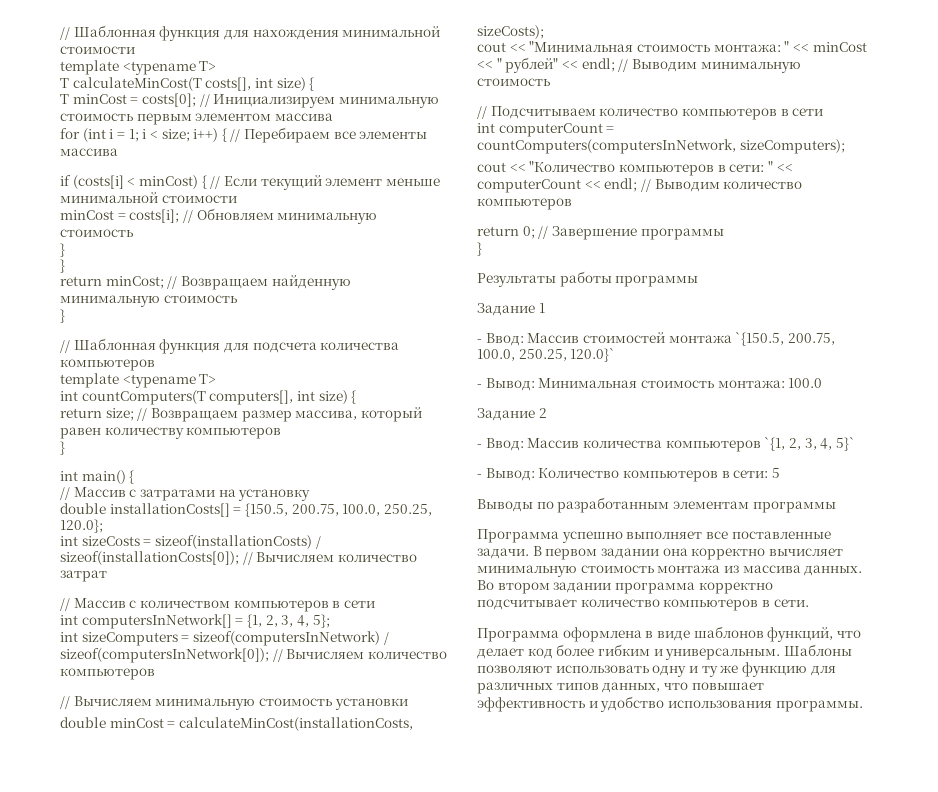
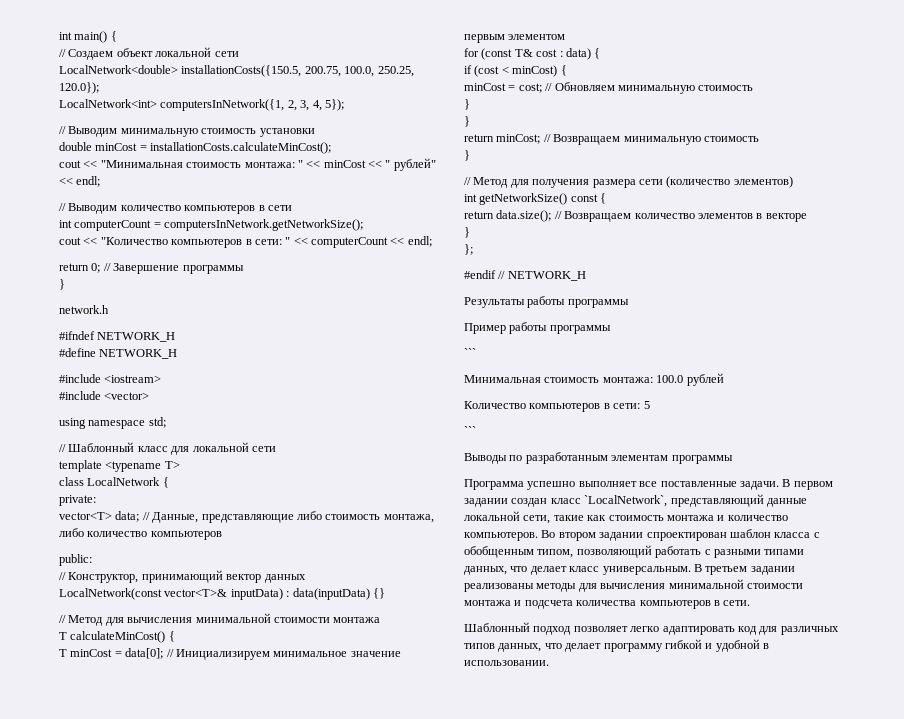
- // Шаблонная функция для нахождения минимальной стоимости
- template <typename T>
- T calculateMinCost(T costs[], int size) {
- T minCost = costs[0]; // Инициализируем минимальную стоимость первым элементом массива
- for (int i = 1; i < size; i++) { // Перебираем все элементы массива
- if (costs[i] < minCost) { // Если текущий элемент меньше минимальной стоимости
- minCost = costs[i]; // Обновляем минимальную стоимость
- }
- }
- return minCost; // Возвращаем найденную минимальную стоимость
- }
- // Шаблонная функция для подсчета количества компьютеров
- template <typename T>
- int countComputers(T computers[], int size) {
- return size; // Возвращаем размер массива, который равен количеству компьютеров
- }
  int main() {
- // Массив с затратами на установку
- double installationCosts[] = {150.5, 200.75, 100.0, 250.25, 120.0};
- int sizeCosts = sizeof(installationCosts) / sizeof(installationCosts[0]); // Вычисляем количество затрат
- // Массив с количеством компьютеров в сети
- int computersInNetwork[] = {1, 2, 3, 4, 5};
- int sizeComputers = sizeof(computersInNetwork) / sizeof(computersInNetwork[0]); // Вычисляем количество компьютеров
- // Вычисляем минимальную стоимость установки
+ // Создаем объект локальной сети
+ LocalNetwork<double> installationCosts({150.5, 200.75, 100.0, 250.25, 120.0});
+ LocalNetwork<int> computersInNetwork({1, 2, 3, 4, 5});
+ // Выводим минимальную стоимость установки
- double minCost = calculateMinCost(installationCosts, sizeCosts);
+ double minCost = installationCosts.calculateMinCost();
- cout << "Минимальная стоимость монтажа: " << minCost << " рублей" << endl; // Выводим минимальную стоимость
- // Подсчитываем количество компьютеров в сети
+ cout << "Минимальная стоимость монтажа: " << minCost << " рублей" << endl;
+ // Выводим количество компьютеров в сети
- int computerCount = countComputers(computersInNetwork, sizeComputers);
+ int computerCount = computersInNetwork.getNetworkSize();
- cout << "Количество компьютеров в сети: " << computerCount << endl; // Выводим количество компьютеров
+ cout << "Количество компьютеров в сети: " << computerCount << endl;
+ network.h
+ #ifndef NETWORK_H
+ #define NETWORK_H
+ #include <iostream>
+ #include <vector>
+ using namespace std;
+ // Шаблонный класс для локальной сети
+ template <typename T>
+ class LocalNetwork {
+ private:
+ vector<T> data; // Данные, представляющие либо стоимость монтажа, либо количество компьютеров
+ public:
+ // Конструктор, принимающий вектор данных
+ LocalNetwork(const vector<T>& inputData) : data(inputData) {}
+ // Метод для вычисления минимальной стоимости монтажа
+ T calculateMinCost() {
+ T minCost = data[0]; // Инициализируем минимальное значение первым элементом
+ for (const T& cost : data) {
+ if (cost < minCost) {
+ minCost = cost; // Обновляем минимальную стоимость
+ }
+ }
+ return minCost; // Возвращаем минимальную стоимость
+ }
+ // Метод для получения размера сети (количество элементов)
+ int getNetworkSize() const {
+ return data.size(); // Возвращаем количество элементов в векторе
+ }
+ };
+ #endif // NETWORK_H
  Результаты работы программы
- Задание 1
- - Ввод: Массив стоимостей монтажа `{150.5, 200.75, 100.0, 250.25, 120.0}`
- - Вывод: Минимальная стоимость монтажа: 100.0
- Задание 2
- - Ввод: Массив количества компьютеров `{1, 2, 3, 4, 5}`
- - Вывод: Количество компьютеров в сети: 5
+ Пример работы программы
+ ```
+ Минимальная стоимость монтажа: 100.0 рублей
+ Количество компьютеров в сети: 5
+ ```
- В первом задании она корректно вычисляет минимальную стоимость монтажа из массива данных. Во втором задании программа корректно подсчитывает количество компьютеров в сети.
- Программа оформлена в виде шаблонов функций, что делает код более гибким и универсальным. Шаблоны позволяют использовать одну и ту же функцию для различных типов данных, что повышает эффективность и удобство использования программы.
+ В первом задании создан класс `LocalNetwork`, представляющий данные локальной сети, такие как стоимость монтажа и количество компьютеров. Во втором задании спроектирован шаблон класса с обобщенным типом, позволяющий работать с разными типами данных, что делает класс универсальным. В третьем задании реализованы методы для вычисления минимальной стоимости монтажа и подсчета количества компьютеров в сети.
+ Шаблонный подход позволяет легко адаптировать код для различных типов данных, что делает программу гибкой и удобной в использовании.

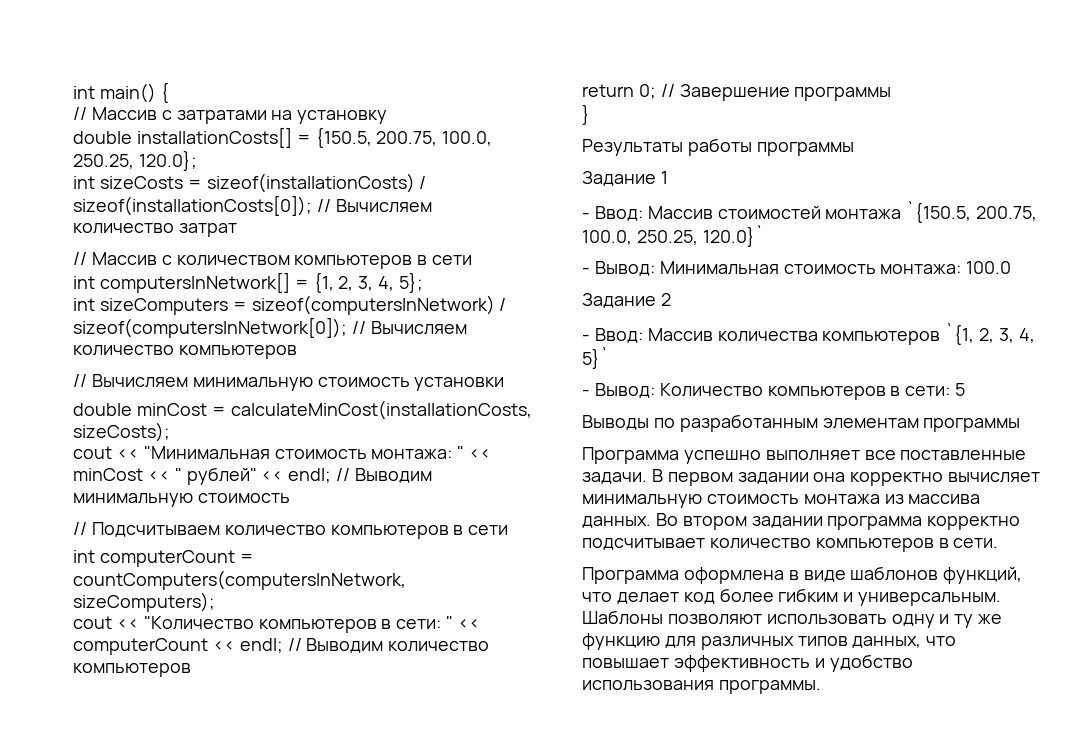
- // Создаем объект локальной сети
- LocalNetwork<double> installationCosts({150.5, 200.75, 100.0, 250.25, 120.0});
- LocalNetwork<int> computersInNetwork({1, 2, 3, 4, 5});
- // Выводим минимальную стоимость установки
+ // Массив с затратами на установку
+ double installationCosts[] = {150.5, 200.75, 100.0, 250.25, 120.0};
+ int sizeCosts = sizeof(installationCosts) / sizeof(installationCosts[0]); // Вычисляем количество затрат
+ // Массив с количеством компьютеров в сети
+ int computersInNetwork[] = {1, 2, 3, 4, 5};
+ int sizeComputers = sizeof(computersInNetwork) / sizeof(computersInNetwork[0]); // Вычисляем количество компьютеров
+ // Вычисляем минимальную стоимость установки
- double minCost = installationCosts.calculateMinCost();
+ double minCost = calculateMinCost(installationCosts, sizeCosts);
- cout << "Минимальная стоимость монтажа: " << minCost << " рублей" << endl;
- // Выводим количество компьютеров в сети
+ cout << "Минимальная стоимость монтажа: " << minCost << " рублей" << endl; // Выводим минимальную стоимость
+ // Подсчитываем количество компьютеров в сети
- int computerCount = computersInNetwork.getNetworkSize();
+ int computerCount = countComputers(computersInNetwork, sizeComputers);
- cout << "Количество компьютеров в сети: " << computerCount << endl;
+ cout << "Количество компьютеров в сети: " << computerCount << endl; // Выводим количество компьютеров
- network.h
- #ifndef NETWORK_H
- #define NETWORK_H
- #include <iostream>
- #include <vector>
- using namespace std;
- // Шаблонный класс для локальной сети
- template <typename T>
- class LocalNetwork {
- private:
- vector<T> data; // Данные, представляющие либо стоимость монтажа, либо количество компьютеров
- public:
- // Конструктор, принимающий вектор данных
- LocalNetwork(const vector<T>& inputData) : data(inputData) {}
- // Метод для вычисления минимальной стоимости монтажа
- T calculateMinCost() {
- T minCost = data[0]; // Инициализируем минимальное значение первым элементом
- for (const T& cost : data) {
- if (cost < minCost) {
- minCost = cost; // Обновляем минимальную стоимость
- }
- }
- return minCost; // Возвращаем минимальную стоимость
- }
- // Метод для получения размера сети (количество элементов)
- int getNetworkSize() const {
- return data.size(); // Возвращаем количество элементов в векторе
- }
- };
- #endif // NETWORK_H
  Результаты работы программы
- Пример работы программы
- ```
- Минимальная стоимость монтажа: 100.0 рублей
- Количество компьютеров в сети: 5
- ```
+ Задание 1
+ - Ввод: Массив стоимостей монтажа `{150.5, 200.75, 100.0, 250.25, 120.0}`
+ - Вывод: Минимальная стоимость монтажа: 100.0
+ Задание 2
+ - Ввод: Массив количества компьютеров `{1, 2, 3, 4, 5}`
+ - Вывод: Количество компьютеров в сети: 5
- В первом задании создан класс `LocalNetwork`, представляющий данные локальной сети, такие как стоимость монтажа и количество компьютеров. Во втором задании спроектирован шаблон класса с обобщенным типом, позволяющий работать с разными типами данных, что делает класс универсальным. В третьем задании реализованы методы для вычисления минимальной стоимости монтажа и подсчета количества компьютеров в сети.
- Шаблонный подход позволяет легко адаптировать код для различных типов данных, что делает программу гибкой и удобной в использовании.
+ В первом задании она корректно вычисляет минимальную стоимость монтажа из массива данных. Во втором задании программа корректно подсчитывает количество компьютеров в сети.
+ Программа оформлена в виде шаблонов функций, что делает код более гибким и универсальным. Шаблоны позволяют использовать одну и ту же функцию для различных типов данных, что повышает эффективность и удобство использования программы.

